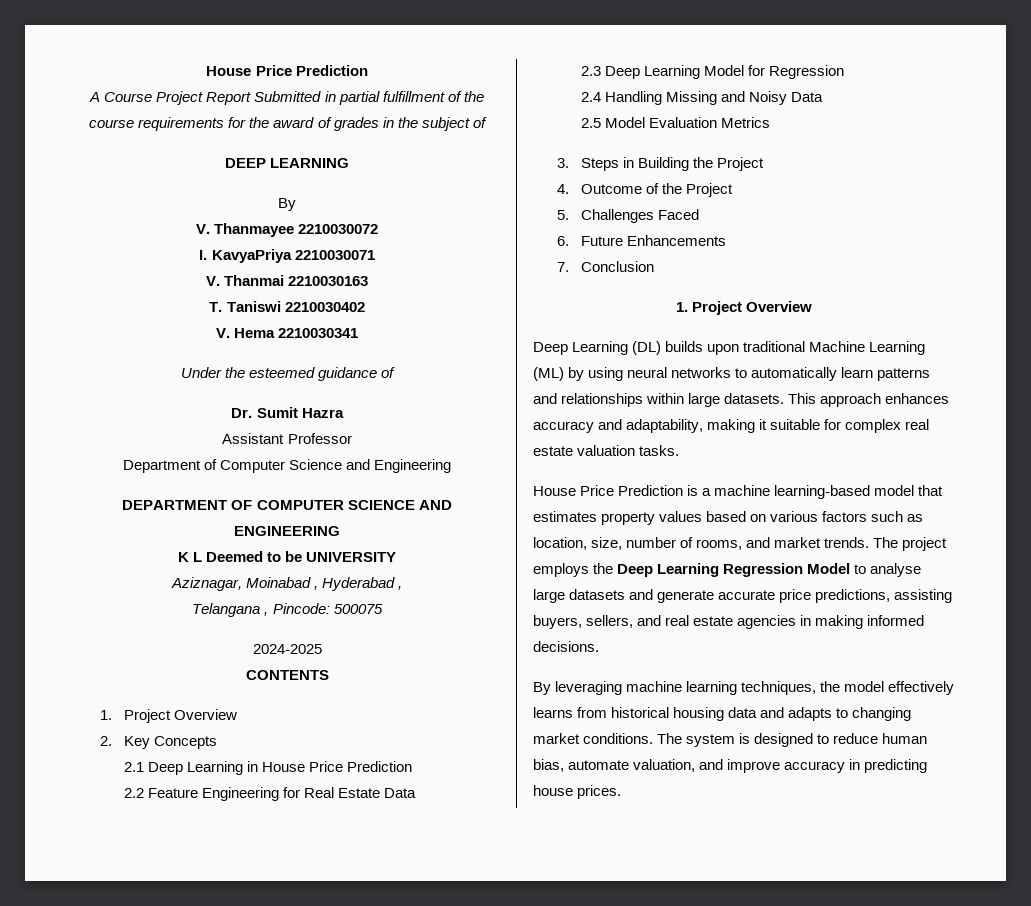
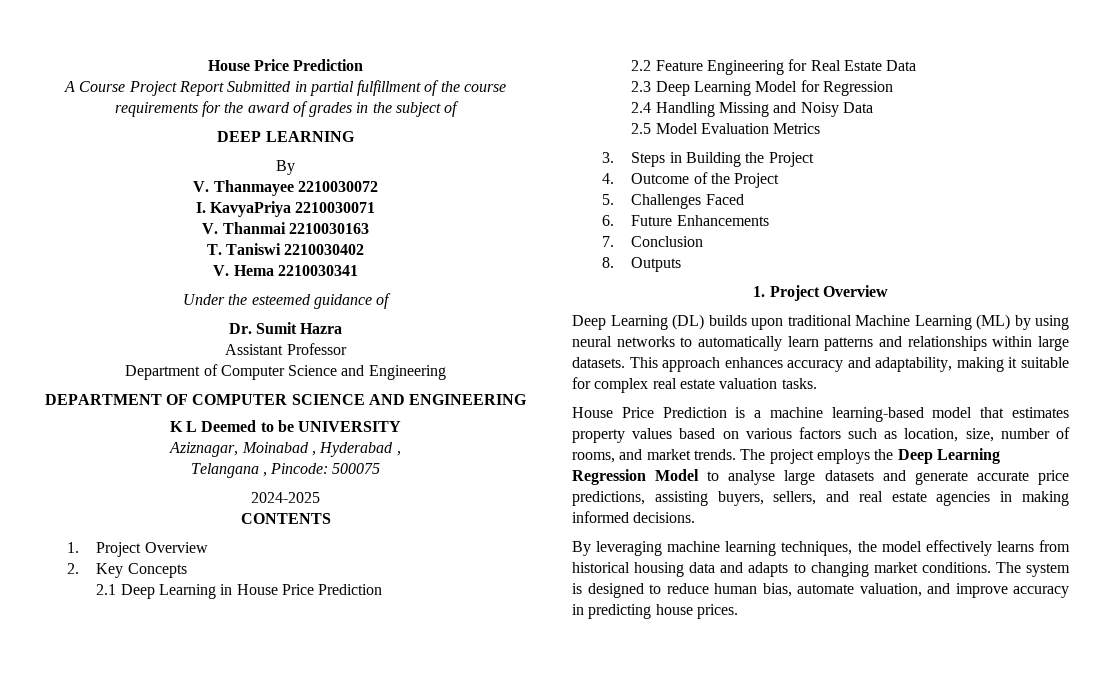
+ 8. Outputs

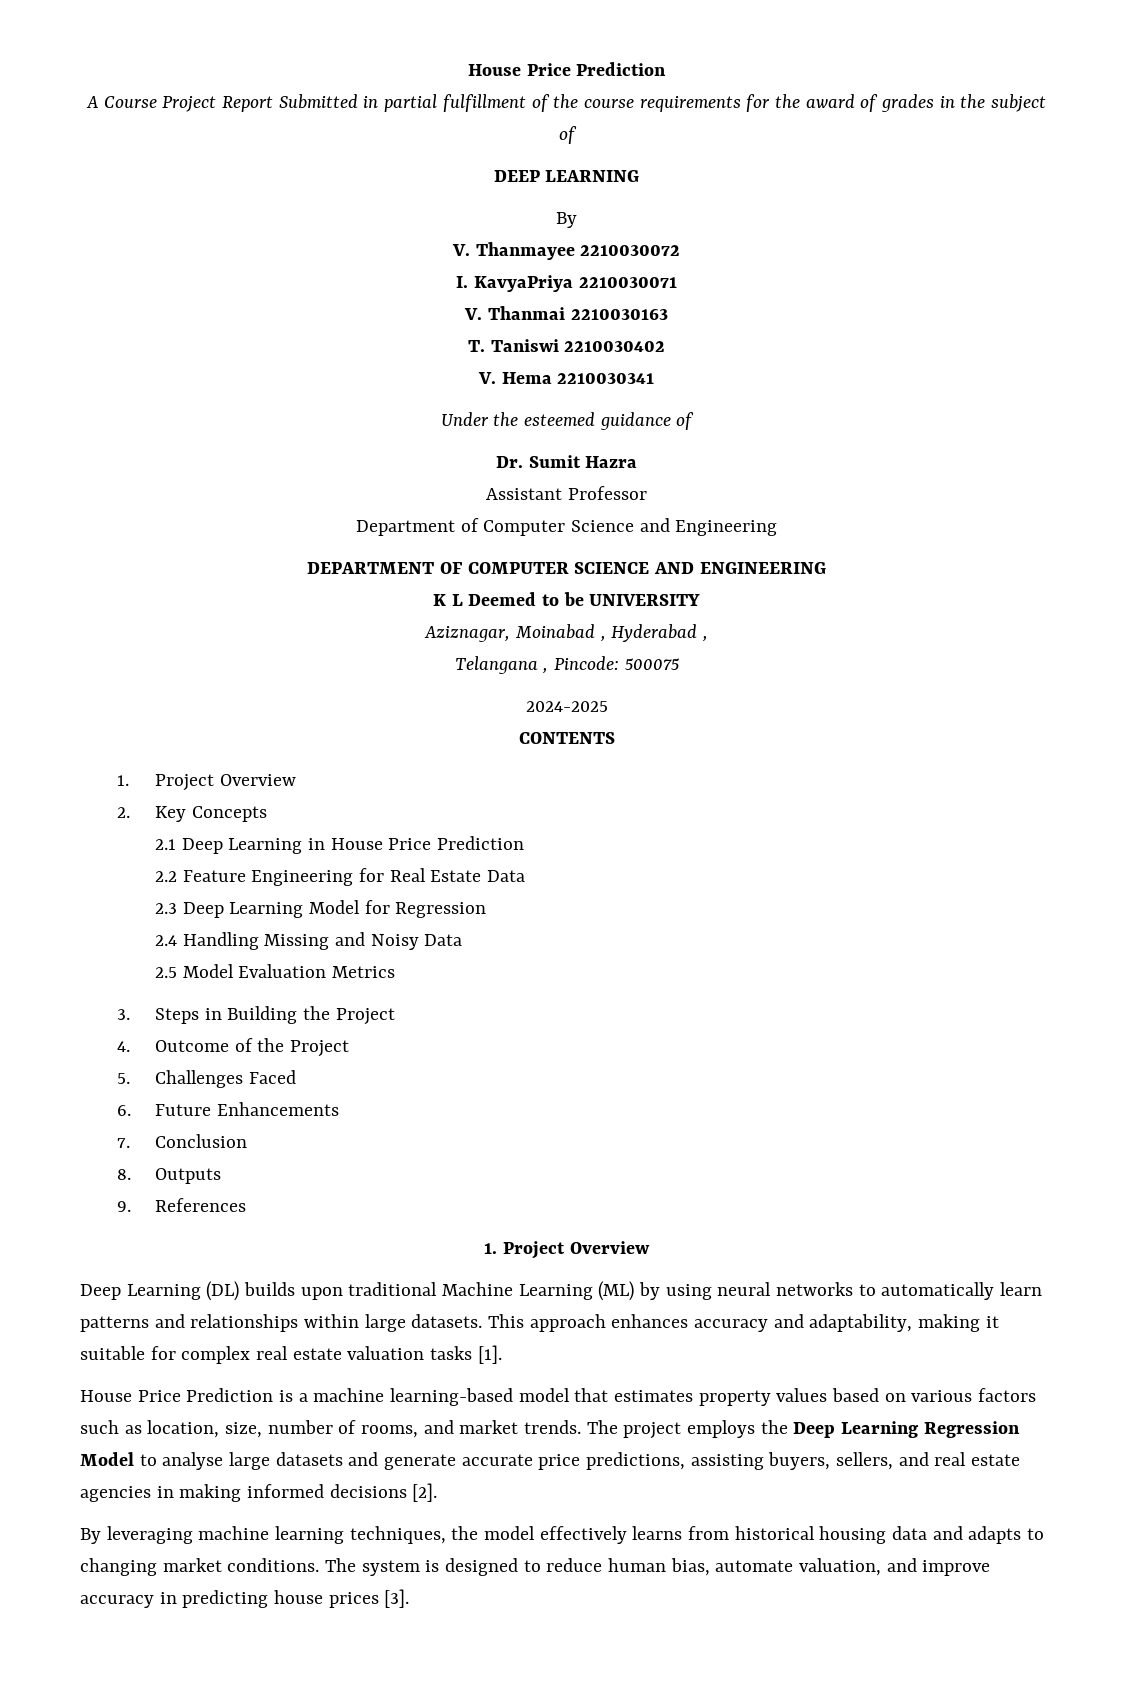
+ 9. References
- This approach enhances accuracy and adaptability, making it suitable for complex real estate valuation tasks.
+ This approach enhances accuracy and adaptability, making it suitable for complex real estate valuation tasks [1].
- The project employs the Deep Learning Regression Model to analyse large datasets and generate accurate price predictions, assisting buyers, sellers, and real estate agencies in making informed decisions.
+ The project employs the Deep Learning Regression Model to analyse large datasets and generate accurate price predictions, assisting buyers, sellers, and real estate agencies in making informed decisions [2].
- The system is designed to reduce human bias, automate valuation, and improve accuracy in predicting house prices.
+ The system is designed to reduce human bias, automate valuation, and improve accuracy in predicting house prices [3].

